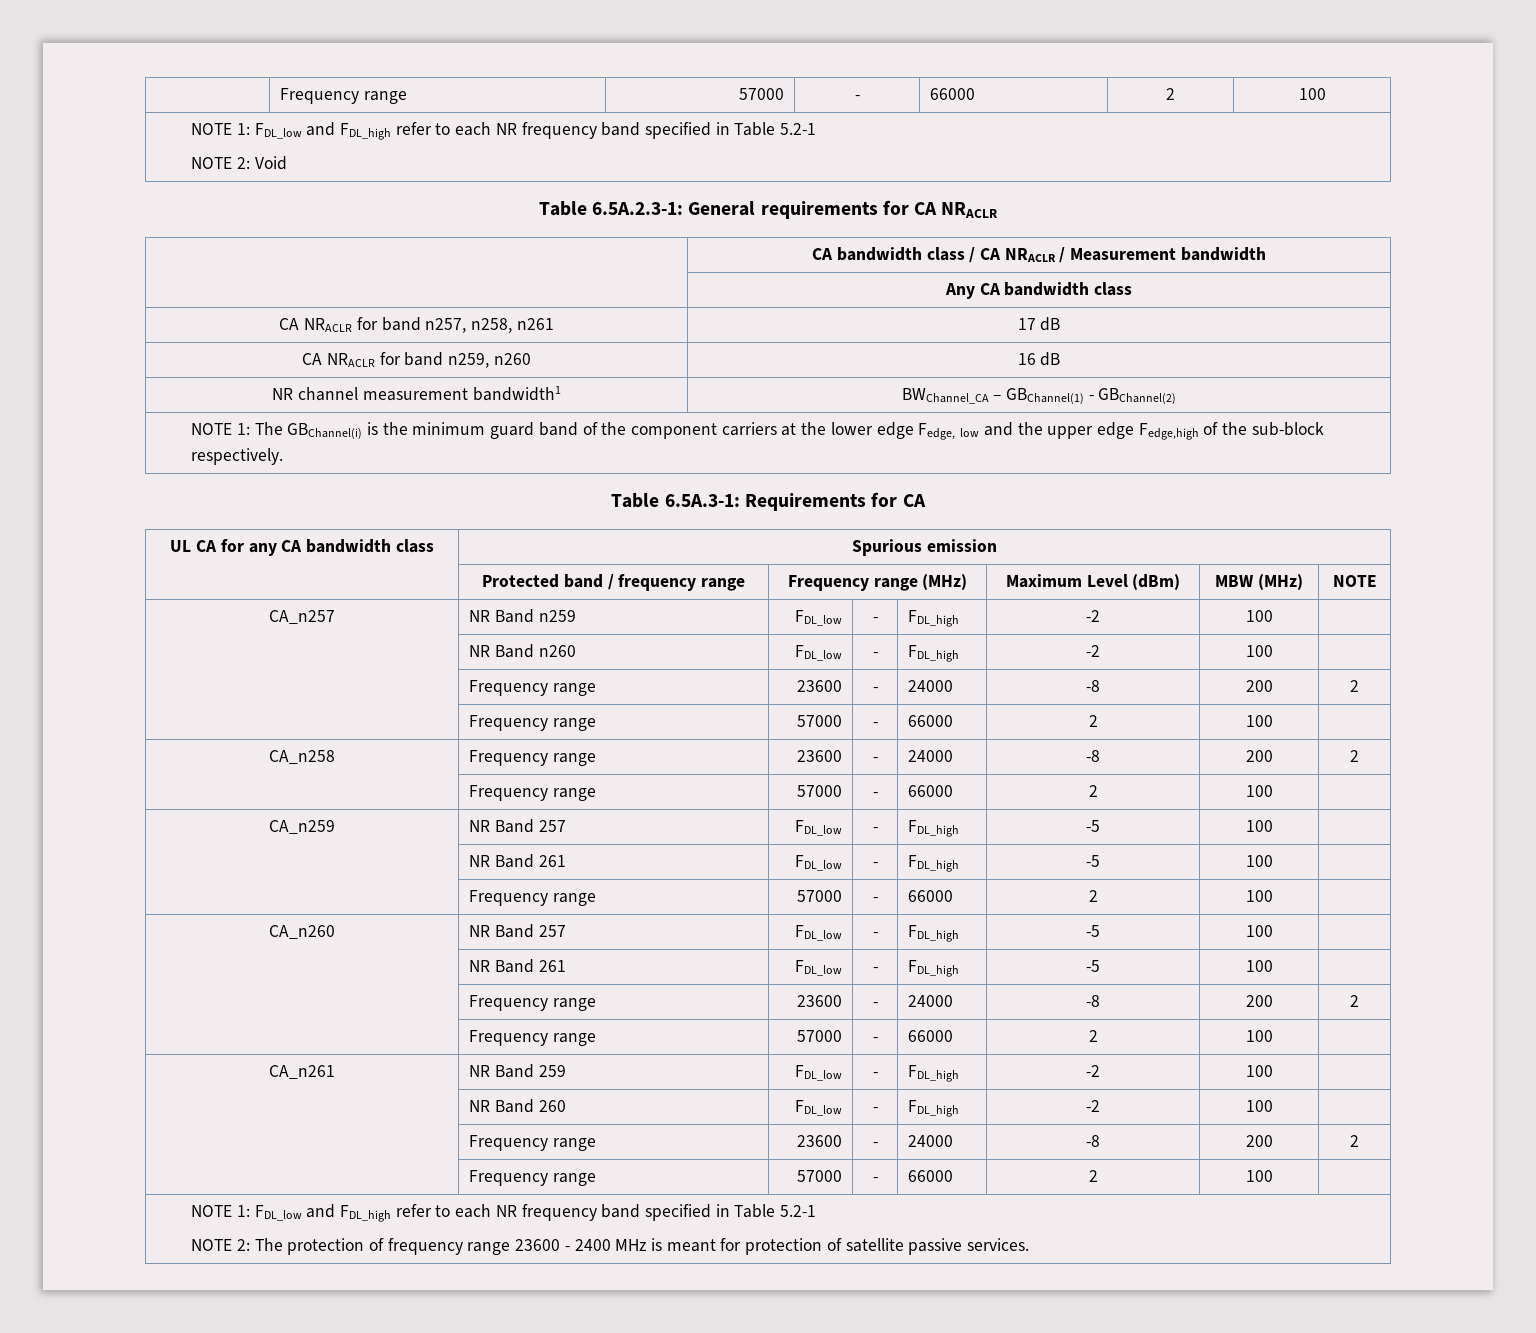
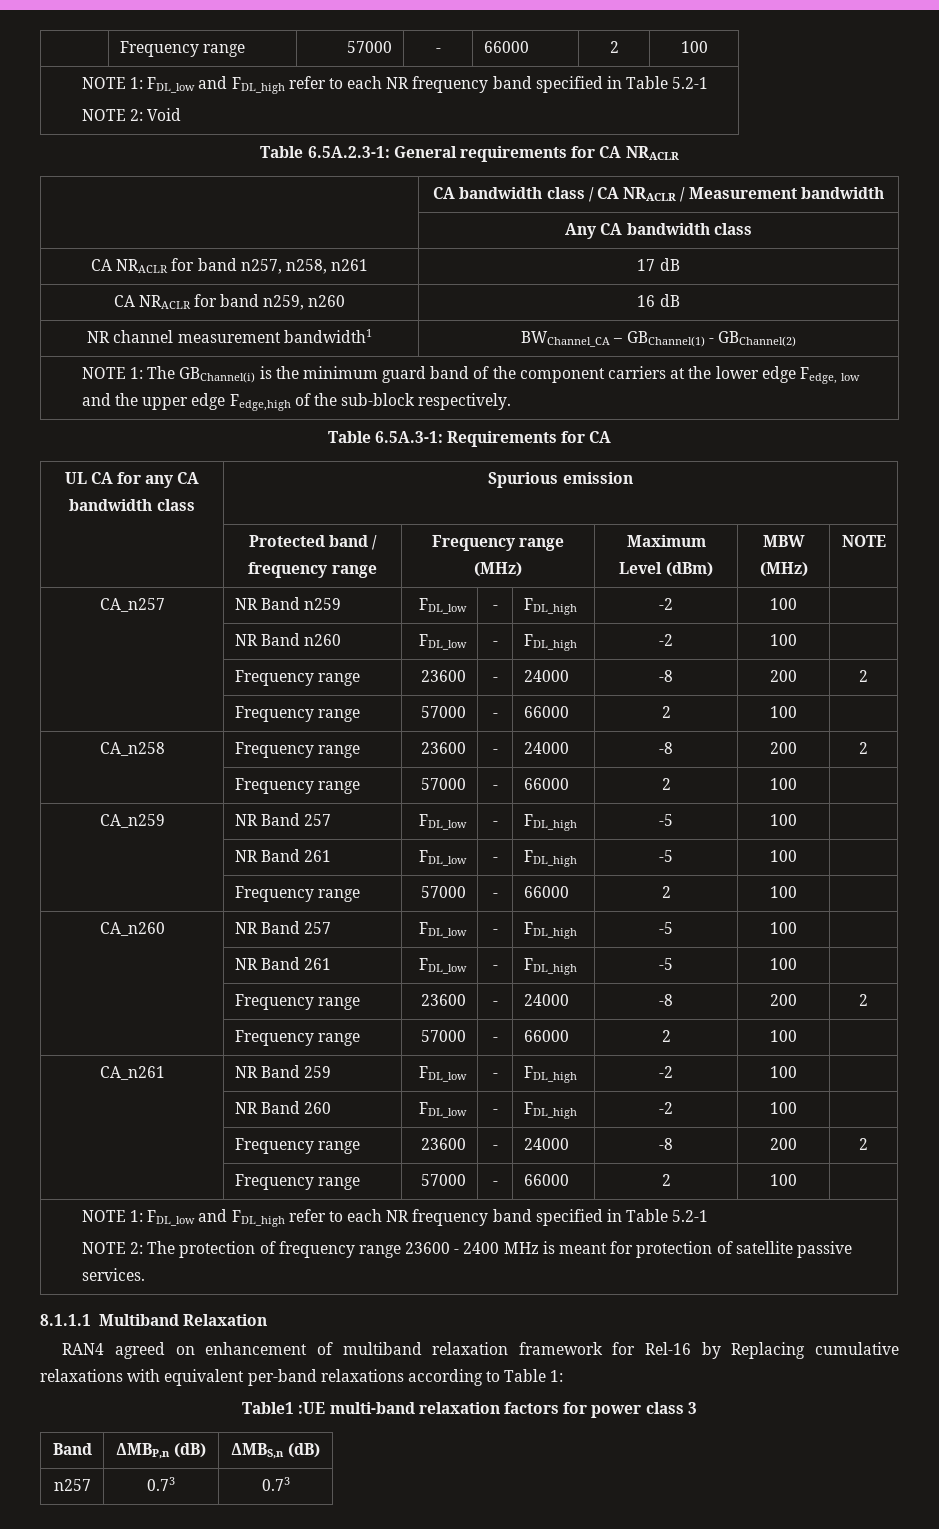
+ 8.1.1.1 Multiband Relaxation
+ RAN4 agreed on enhancement of multiband relaxation framework for Rel-16 by Replacing cumulative relaxations with equivalent per-band relaxations according to Table 1:
+ Table1 :UE multi-band relaxation factors for power class 3
+ Band | ΔMBP,n (dB) | ΔMBS,n (dB)
+ n257 | 0.73 | 0.73

